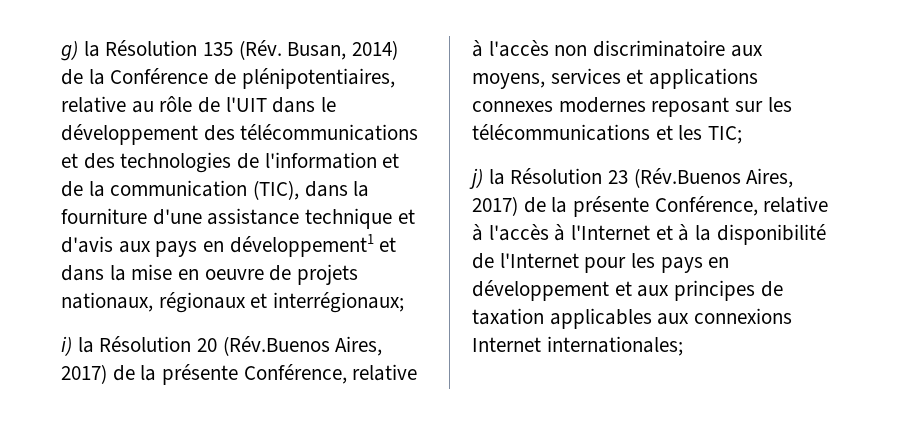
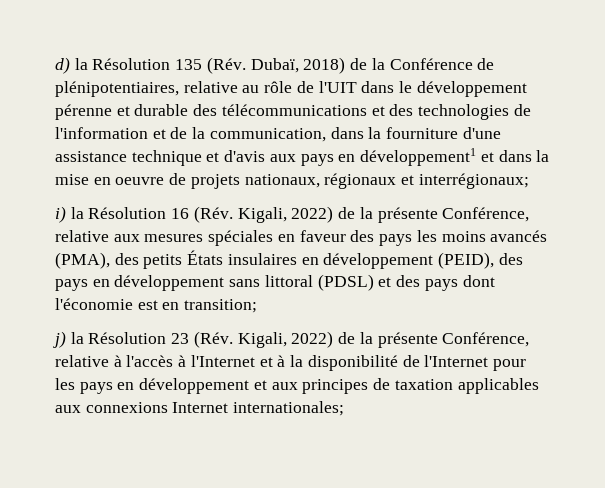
- g) la Résolution 135 (Rév. Busan, 2014) de la Conférence de plénipotentiaires, relative au rôle de l'UIT dans le développement des télécommunications et des technologies de l'information et de la communication (TIC), dans la fourniture d'une assistance technique et d'avis aux pays en développement1 et dans la mise en oeuvre de projets nationaux, régionaux et interrégionaux;
+ d) la Résolution 135 (Rév. Dubaï, 2018) de la Conférence de plénipotentiaires, relative au rôle de l'UIT dans le développement pérenne et durable des télécommunications et des technologies de l'information et de la communication, dans la fourniture d'une assistance technique et d'avis aux pays en développement1 et dans la mise en oeuvre de projets nationaux, régionaux et interrégionaux;
- i) la Résolution 20 (Rév.Buenos Aires, 2017) de la présente Conférence, relative à l'accès non discriminatoire aux moyens, services et applications connexes modernes reposant sur les télécommunications et les TIC;
+ i) la Résolution 16 (Rév. Kigali, 2022) de la présente Conférence, relative aux mesures spéciales en faveur des pays les moins avancés (PMA), des petits États insulaires en développement (PEID), des pays en développement sans littoral (PDSL) et des pays dont l'économie est en transition;
- j) la Résolution 23 (Rév.Buenos Aires, 2017) de la présente Conférence, relative à l'accès à l'Internet et à la disponibilité de l'Internet pour les pays en développement et aux principes de taxation applicables aux connexions Internet internationales;
+ j) la Résolution 23 (Rév. Kigali, 2022) de la présente Conférence, relative à l'accès à l'Internet et à la disponibilité de l'Internet pour les pays en développement et aux principes de taxation applicables aux connexions Internet internationales;

